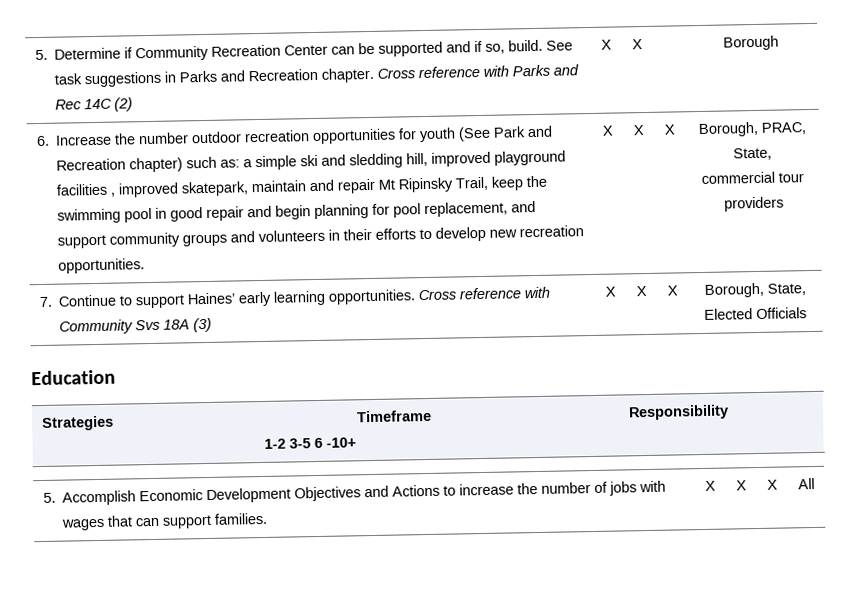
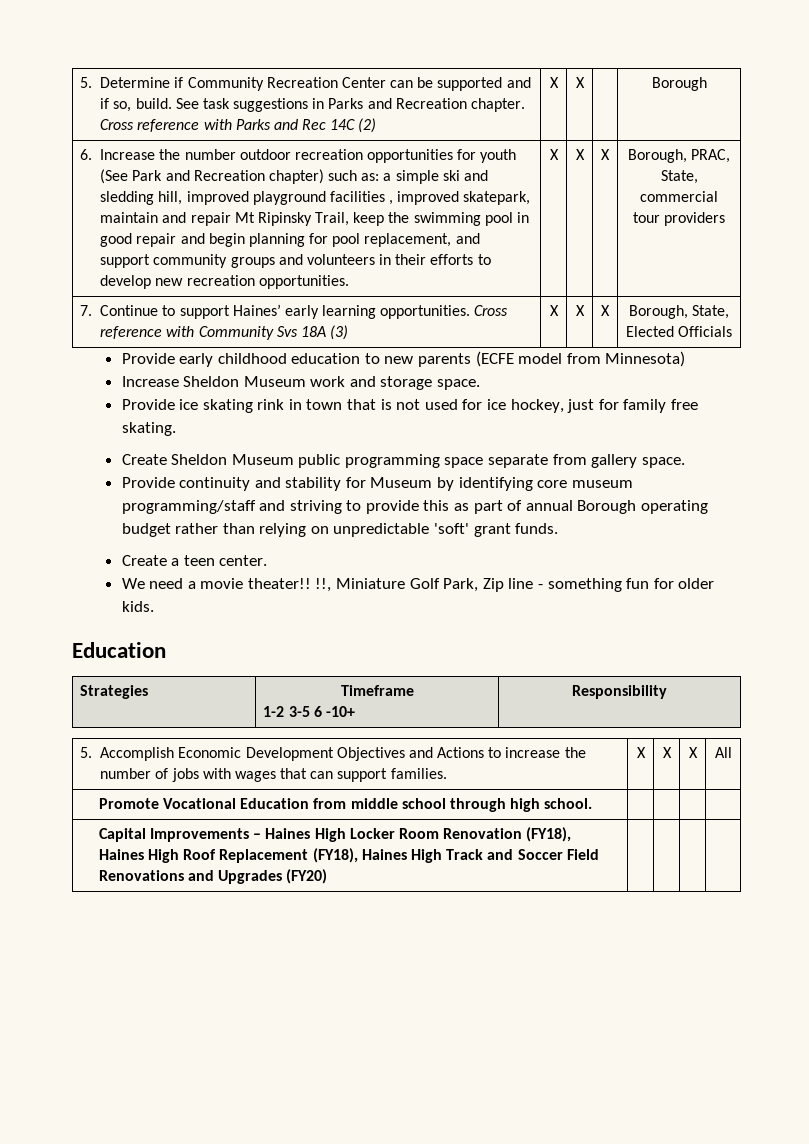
+ Provide early childhood education to new parents (ECFE model from Minnesota)
+ Increase Sheldon Museum work and storage space.
+ Provide ice skating rink in town that is not used for ice hockey, just for family free skating.
+ Create Sheldon Museum public programming space separate from gallery space.
+ Provide continuity and stability for Museum by identifying core museum programming/staff and striving to provide this as part of annual Borough operating budget rather than relying on unpredictable 'soft' grant funds.
+ Create a teen center.
+ We need a movie theater!! !!, Miniature Golf Park, Zip line - something fun for older kids.
+ Promote Vocational Education from middle school through high school. | | | |
+ Capital Improvements – Haines High Locker Room Renovation (FY18), Haines High Roof Replacement (FY18), Haines High Track and Soccer Field Renovations and Upgrades (FY20) | | | |

